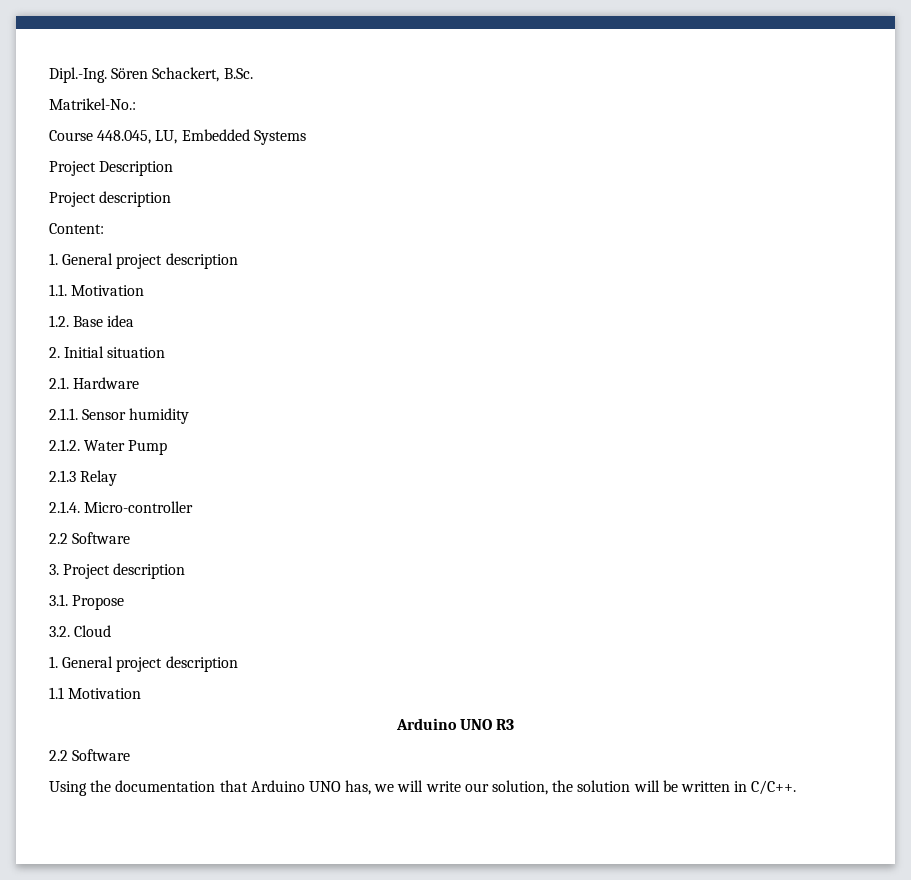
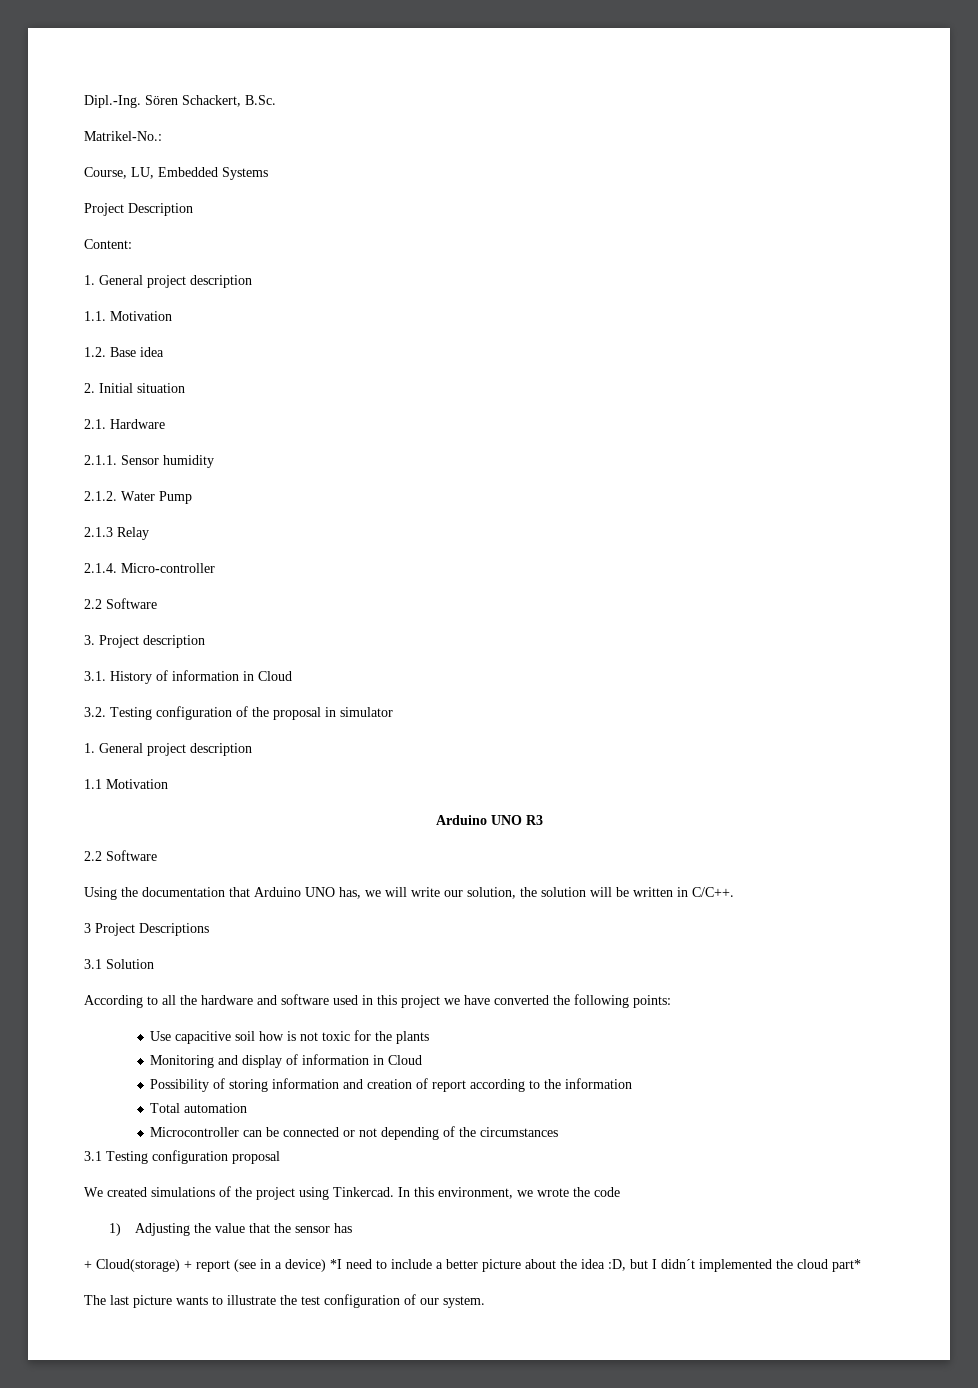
- Course 448.045, LU, Embedded Systems
+ Course, LU, Embedded Systems
  Project Description
- Project description
- 3.1. Propose
- 3.2. Cloud
+ 3.1. History of information in Cloud
+ 3.2. Testing configuration of the proposal in simulator
+ 3 Project Descriptions
+ 3.1 Solution
+ According to all the hardware and software used in this project we have converted the following points:
+ Use capacitive soil how is not toxic for the plants
+ Monitoring and display of information in Cloud
+ Possibility of storing information and creation of report according to the information
+ Total automation
+ Microcontroller can be connected or not depending of the circumstances
+ 3.1 Testing configuration proposal
+ We created simulations of the project using Tinkercad. In this environment, we wrote the code
+ 1) Adjusting the value that the sensor has
+ + Cloud(storage) + report (see in a device) *I need to include a better picture about the idea :D, but I didn´t implemented the cloud part*
+ The last picture wants to illustrate the test configuration of our system.

